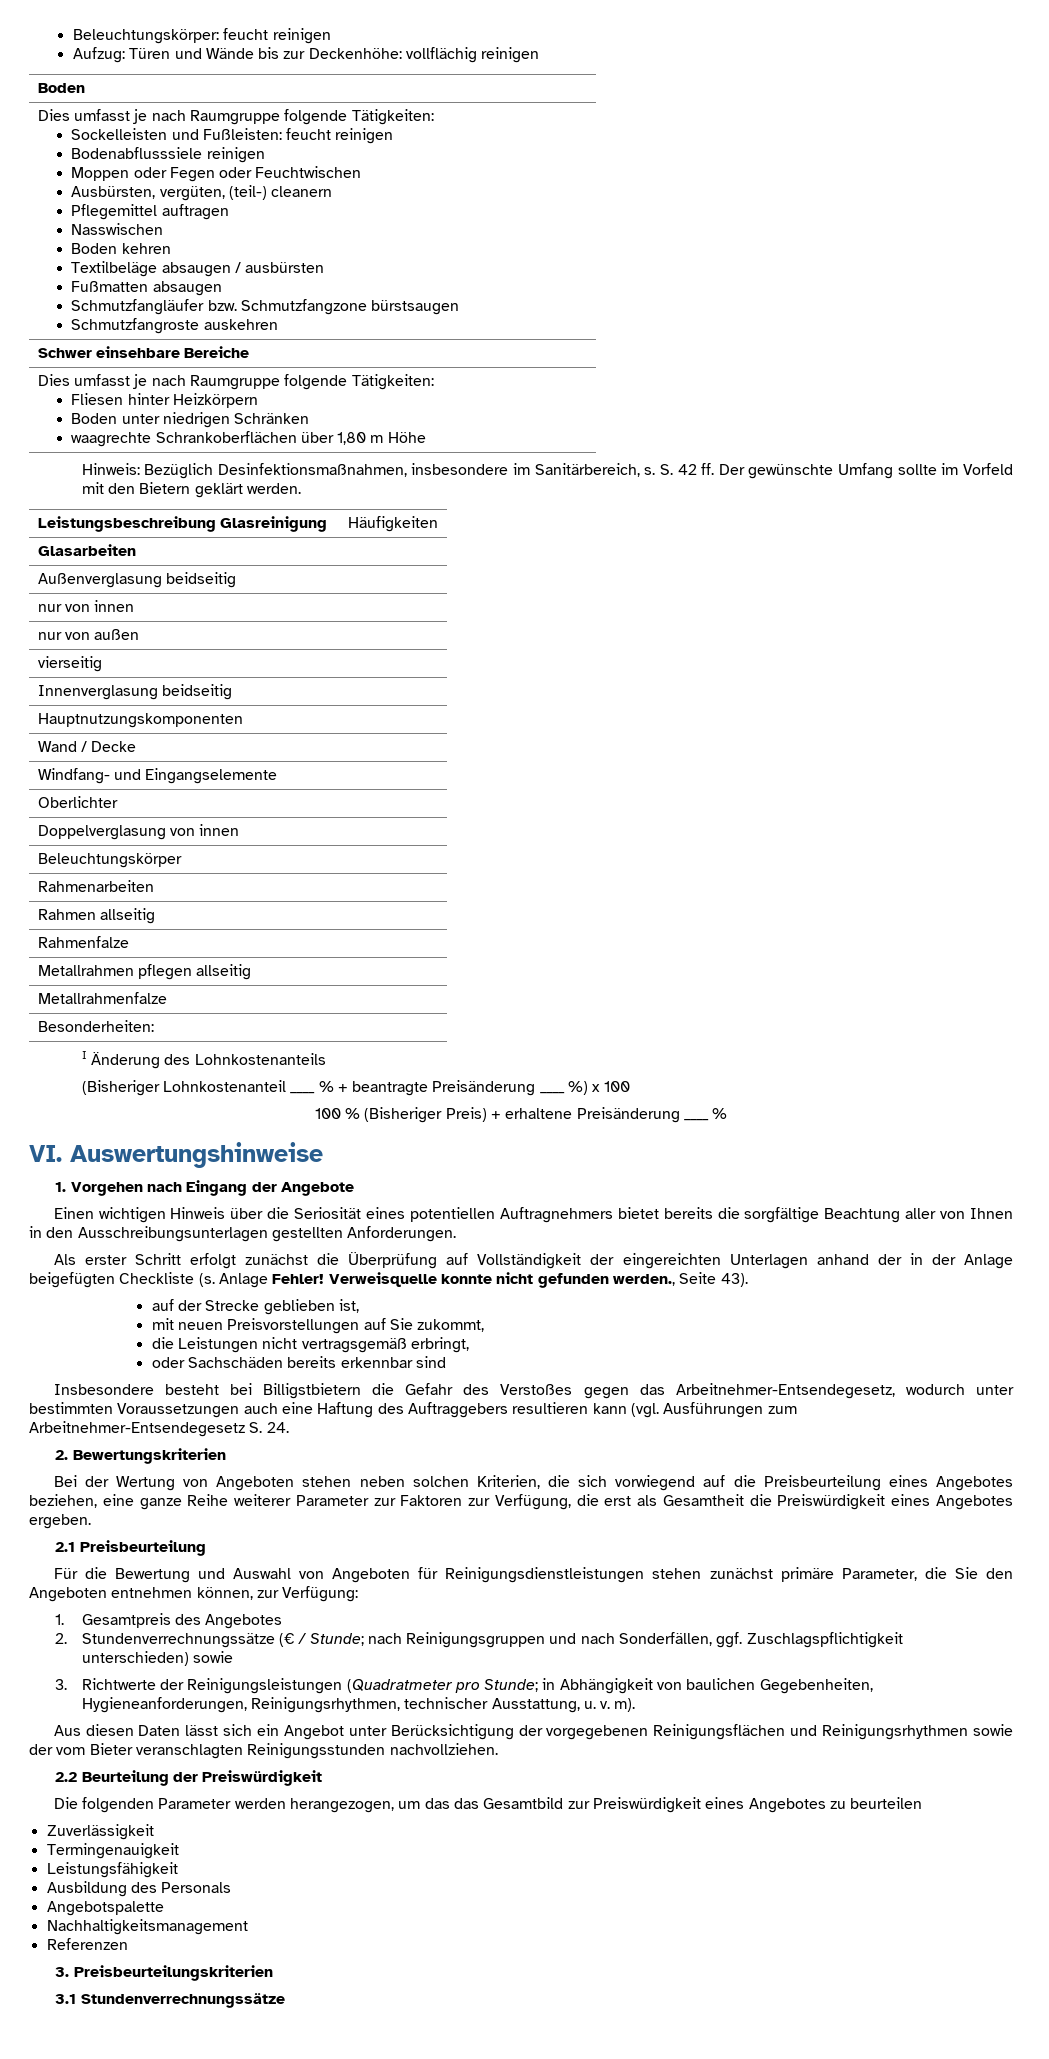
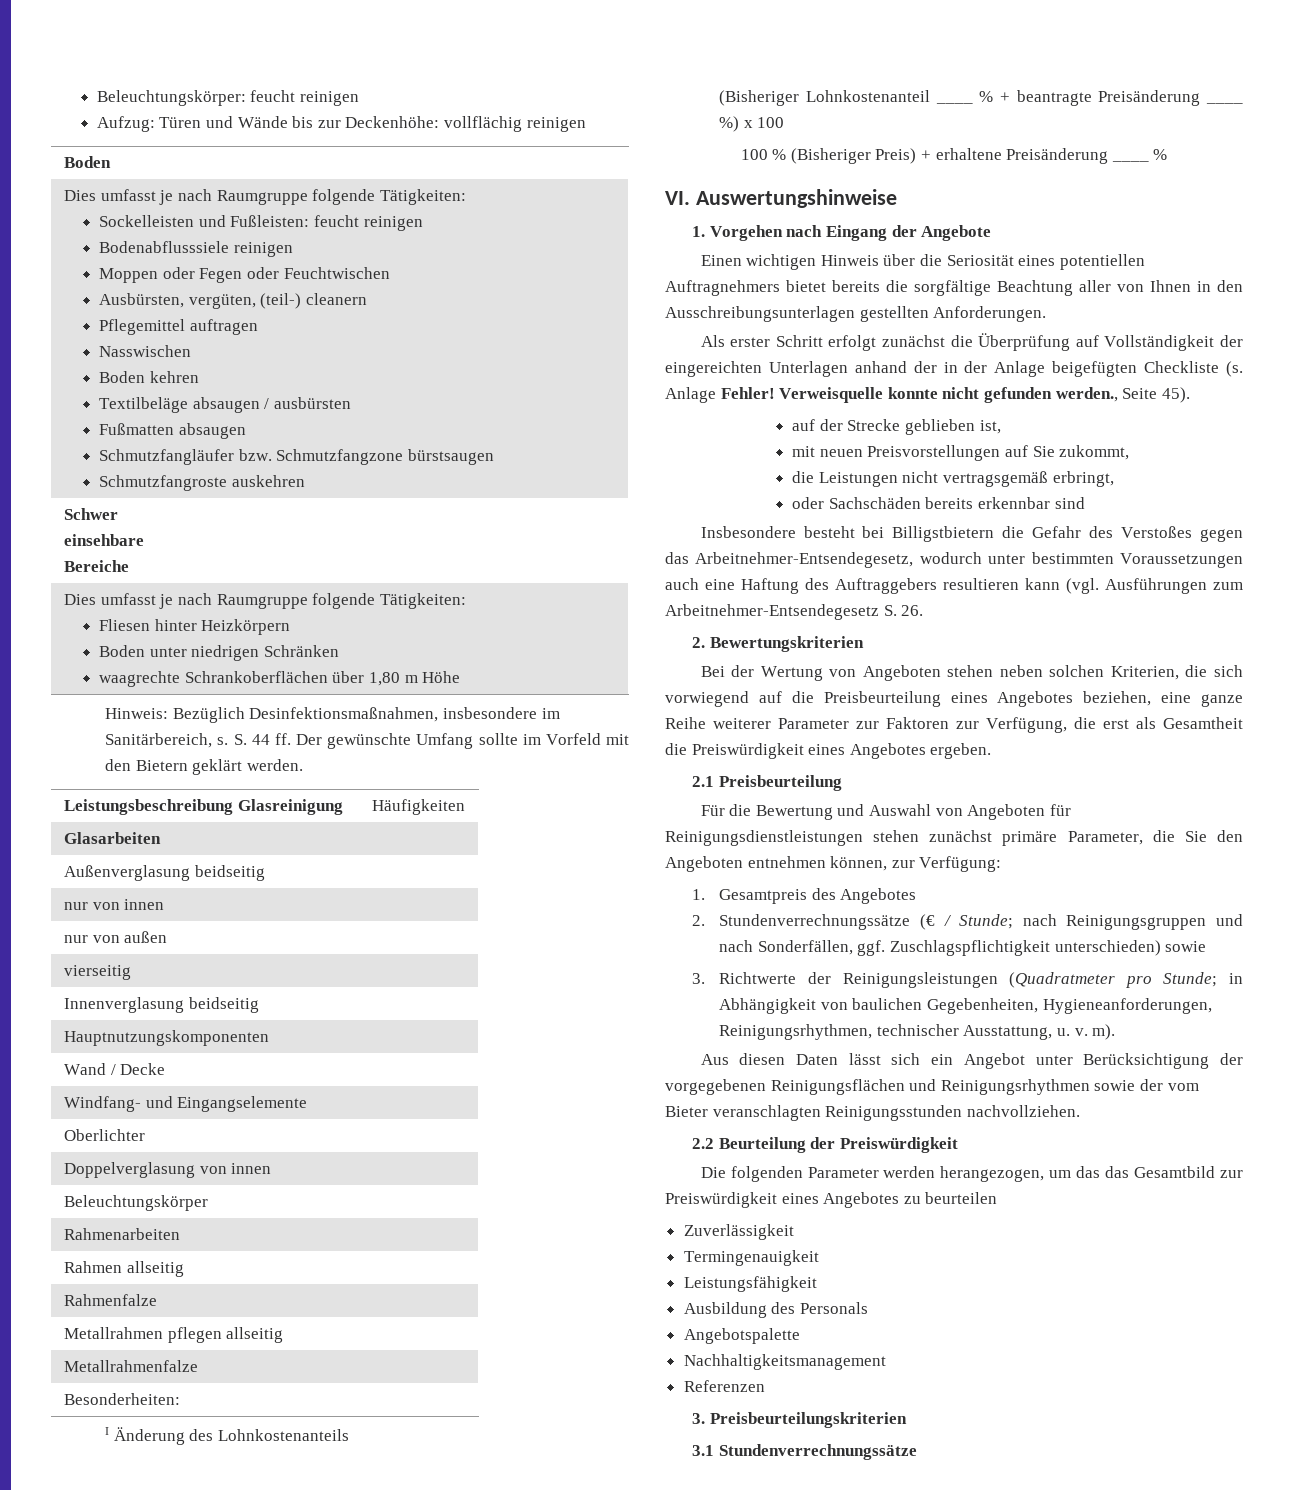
- S. 42 ff. Der gewünschte Umfang sollte im Vorfeld mit den Bietern geklärt werden.
+ S. 44 ff. Der gewünschte Umfang sollte im Vorfeld mit den Bietern geklärt werden.
- Verweisquelle konnte nicht gefunden werden., Seite 43).
+ Verweisquelle konnte nicht gefunden werden., Seite 45).
- Insbesondere besteht bei Billigstbietern die Gefahr des Verstoßes gegen das Arbeitnehmer-Entsendegesetz, wodurch unter bestimmten Voraussetzungen auch eine Haftung des Auftraggebers resultieren kann (vgl. Ausführungen zum Arbeitnehmer-Entsendegesetz S. 24.
+ Insbesondere besteht bei Billigstbietern die Gefahr des Verstoßes gegen das Arbeitnehmer-Entsendegesetz, wodurch unter bestimmten Voraussetzungen auch eine Haftung des Auftraggebers resultieren kann (vgl. Ausführungen zum Arbeitnehmer-Entsendegesetz S. 26.

